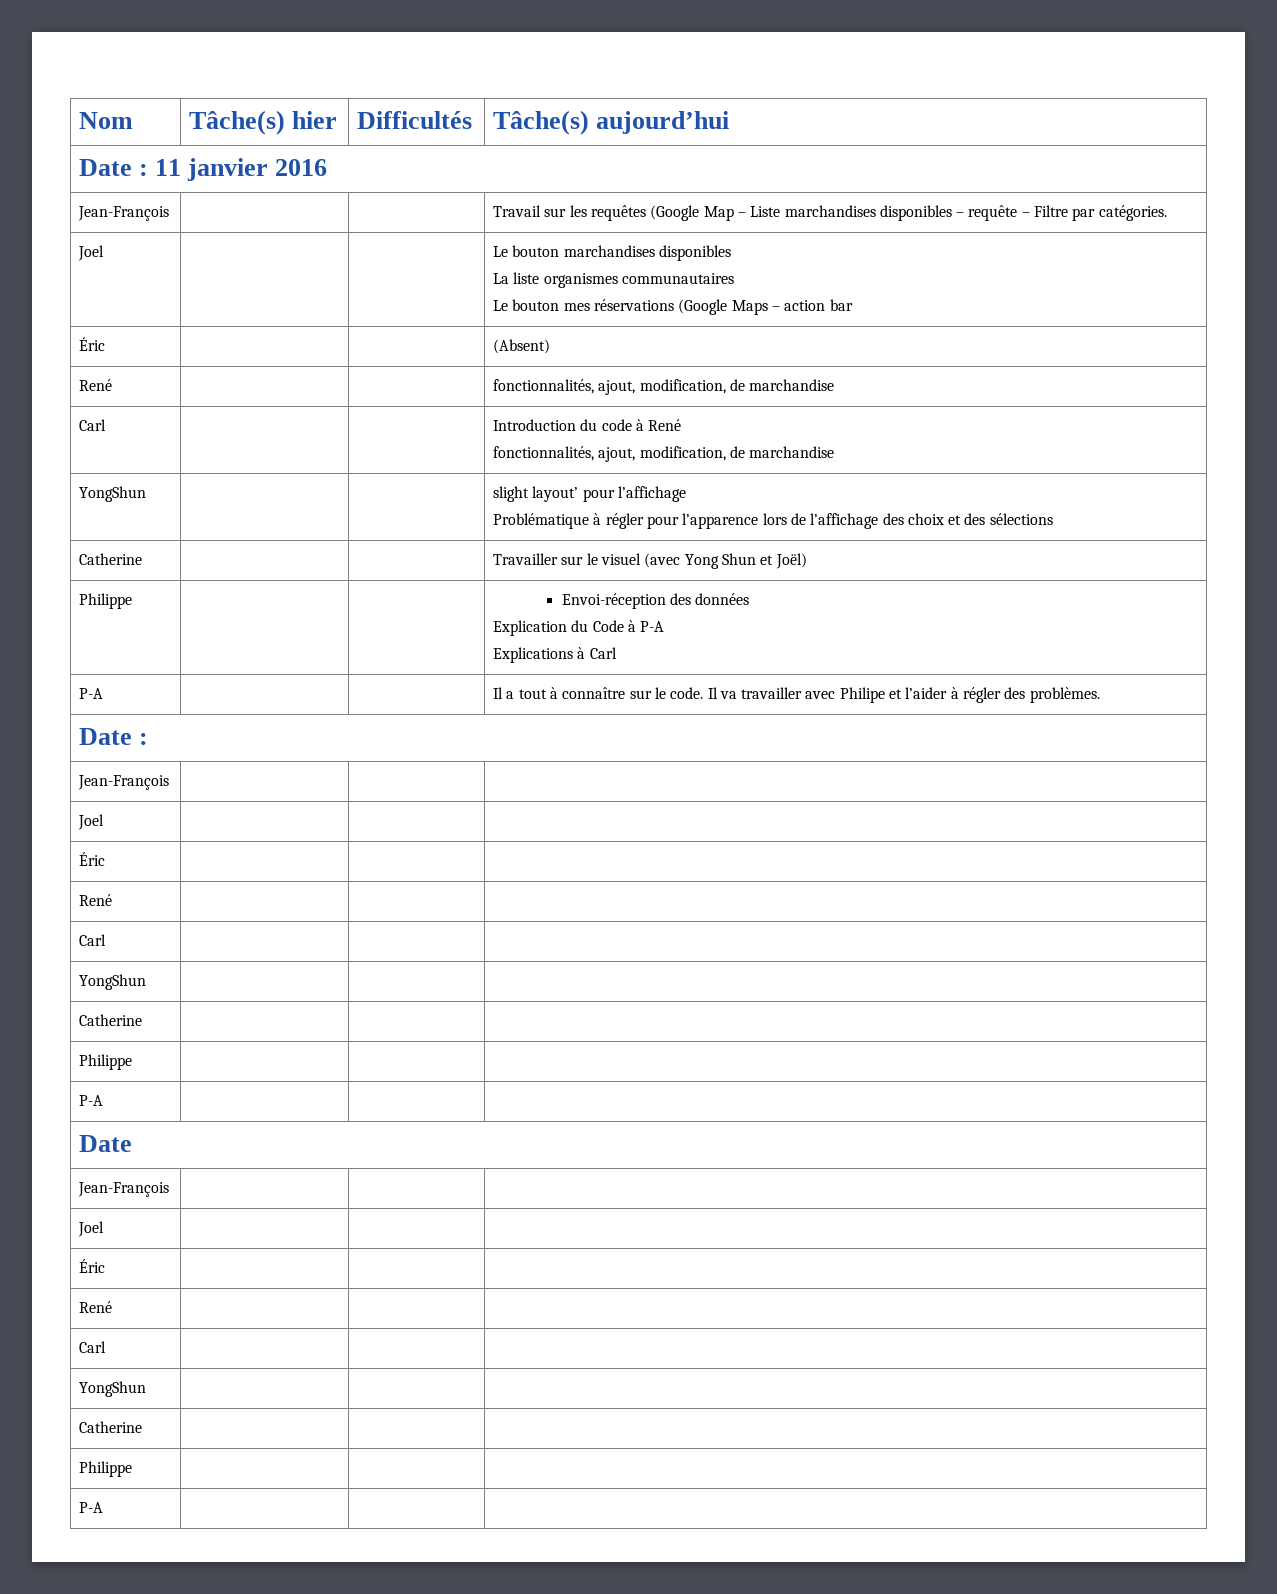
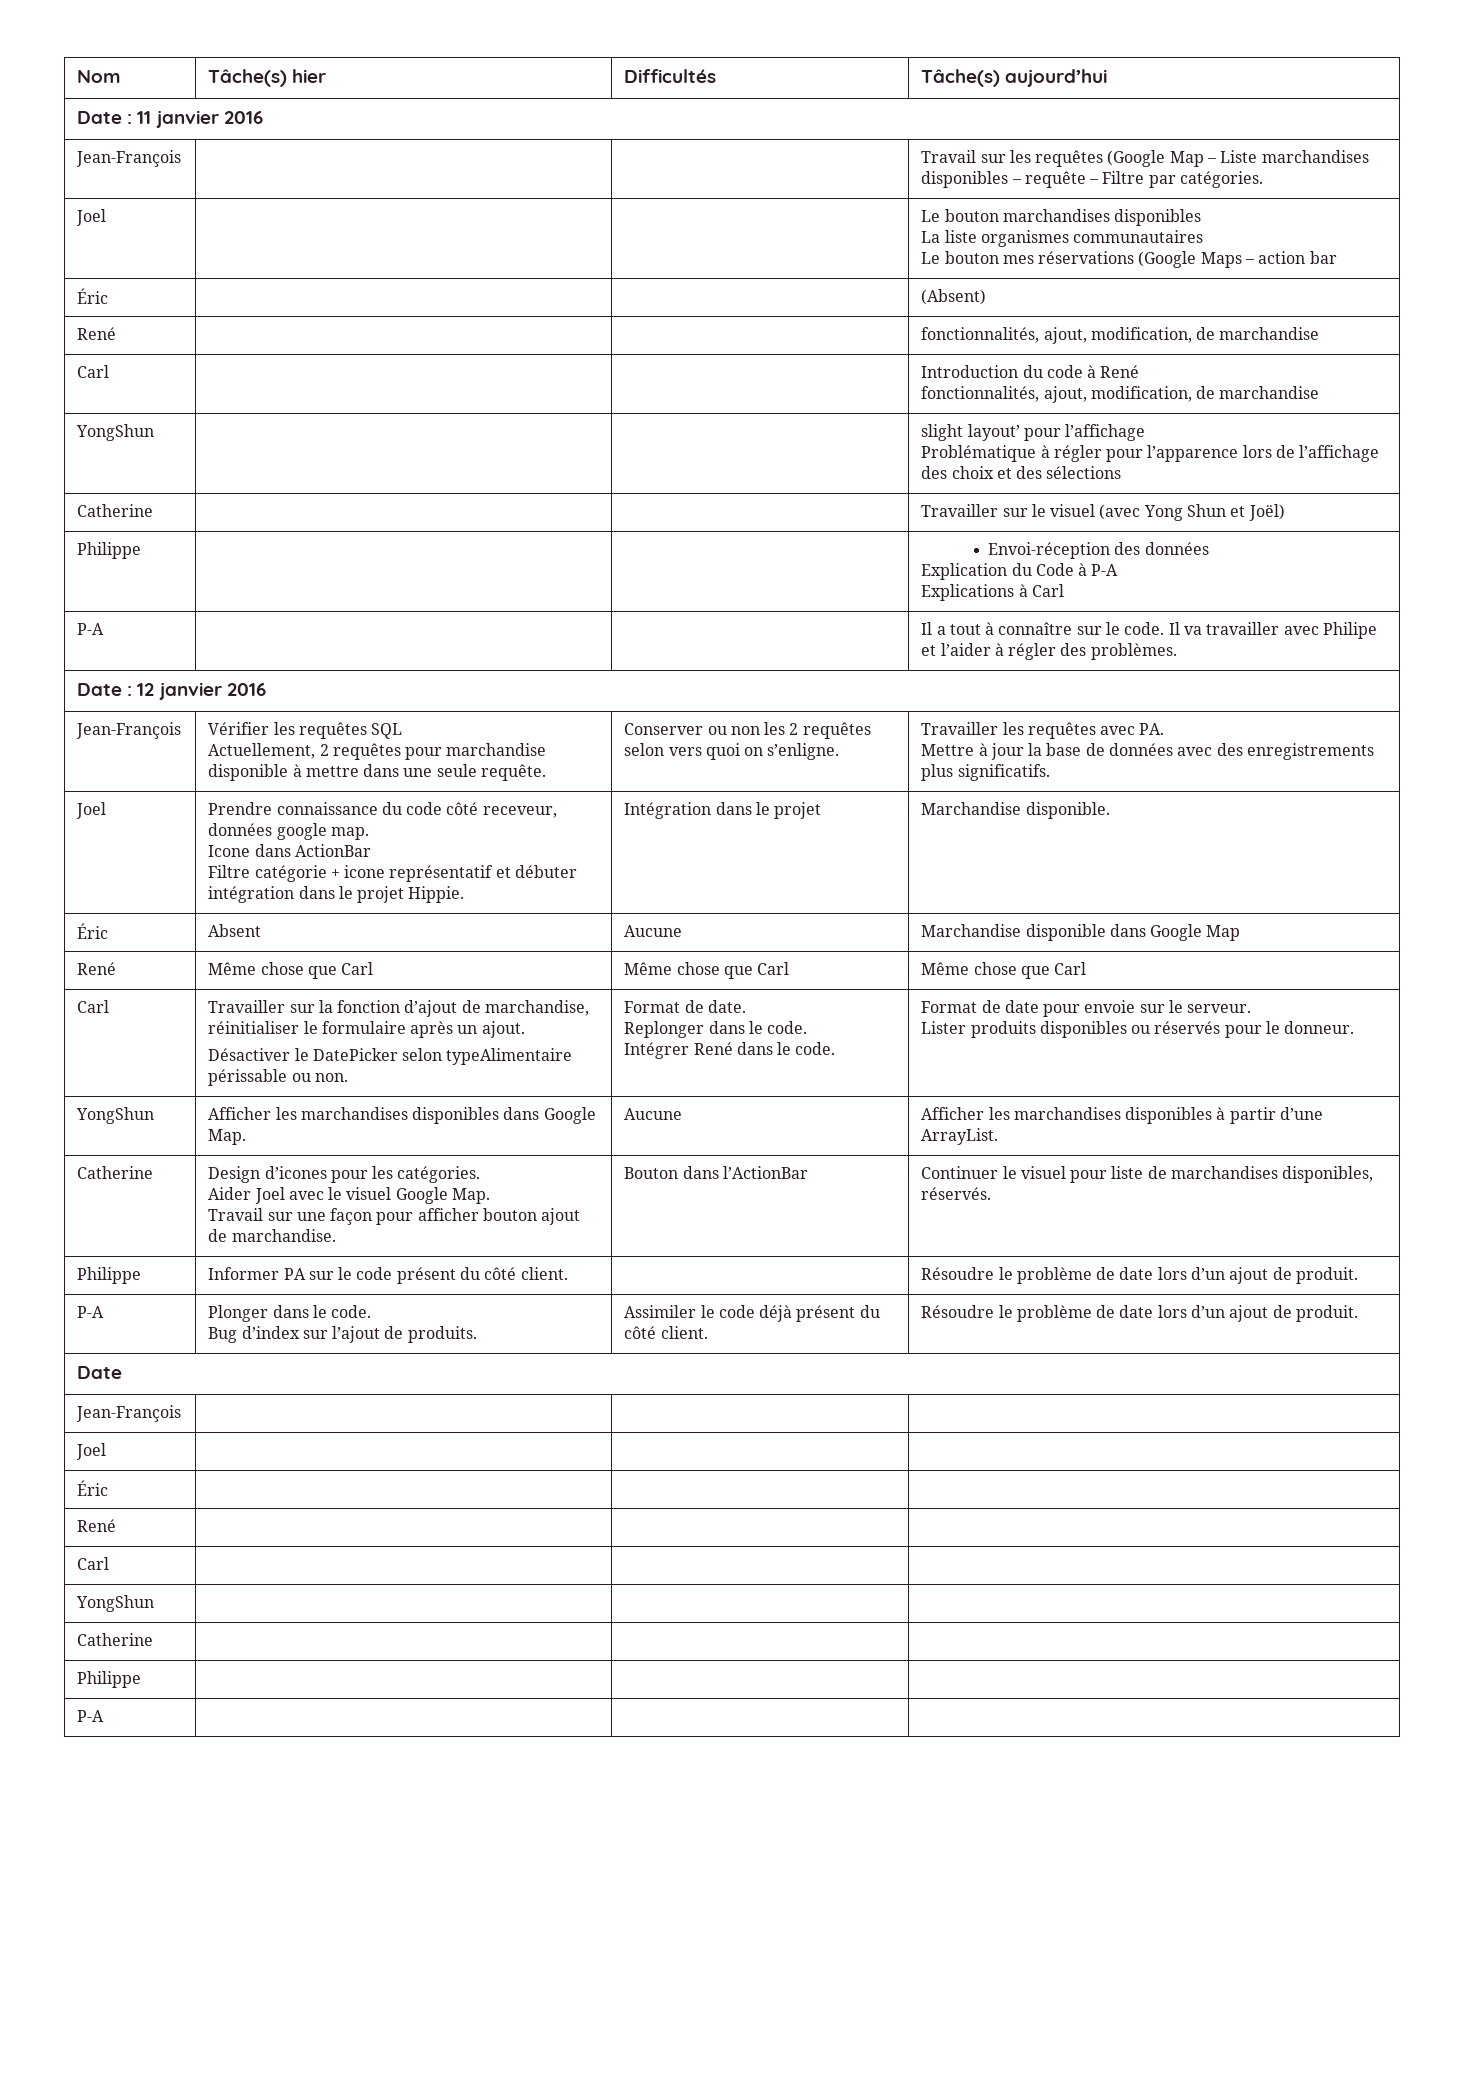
  P-A | | | Il a tout à connaître sur le code. Il va travailler avec Philipe et l’aider à régler des problèmes.
- Date :
- Jean-François | | |
- Joel | | |
- Éric | | |
- René | | |
- Carl | | |
- YongShun | | |
- Catherine | | |
- Philippe | | |
- P-A | | |
+ Date : 12 janvier 2016
+ Jean-François | Vérifier les requêtes SQL
+ Actuellement, 2 requêtes pour marchandise disponible à mettre dans une seule requête. | Conserver ou non les 2 requêtes selon vers quoi on s’enligne. | Travailler les requêtes avec PA.
+ Mettre à jour la base de données avec des enregistrements plus significatifs.
+ Joel | Prendre connaissance du code côté receveur, données google map.
+ Icone dans ActionBar
+ Filtre catégorie + icone représentatif et débuter intégration dans le projet Hippie. | Intégration dans le projet | Marchandise disponible.
+ Éric | Absent | Aucune | Marchandise disponible dans Google Map
+ René | Même chose que Carl | Même chose que Carl | Même chose que Carl
+ Carl | Travailler sur la fonction d’ajout de marchandise, réinitialiser le formulaire après un ajout.
+ Désactiver le DatePicker selon typeAlimentaire périssable ou non. | Format de date.
+ Replonger dans le code.
+ Intégrer René dans le code. | Format de date pour envoie sur le serveur.
+ Lister produits disponibles ou réservés pour le donneur.
+ YongShun | Afficher les marchandises disponibles dans Google Map. | Aucune | Afficher les marchandises disponibles à partir d’une ArrayList.
+ Catherine | Design d’icones pour les catégories.
+ Aider Joel avec le visuel Google Map.
+ Travail sur une façon pour afficher bouton ajout de marchandise. | Bouton dans l’ActionBar | Continuer le visuel pour liste de marchandises disponibles, réservés.
+ Philippe | Informer PA sur le code présent du côté client. | | Résoudre le problème de date lors d’un ajout de produit.
+ P-A | Plonger dans le code.
+ Bug d’index sur l’ajout de produits. | Assimiler le code déjà présent du côté client. | Résoudre le problème de date lors d’un ajout de produit.

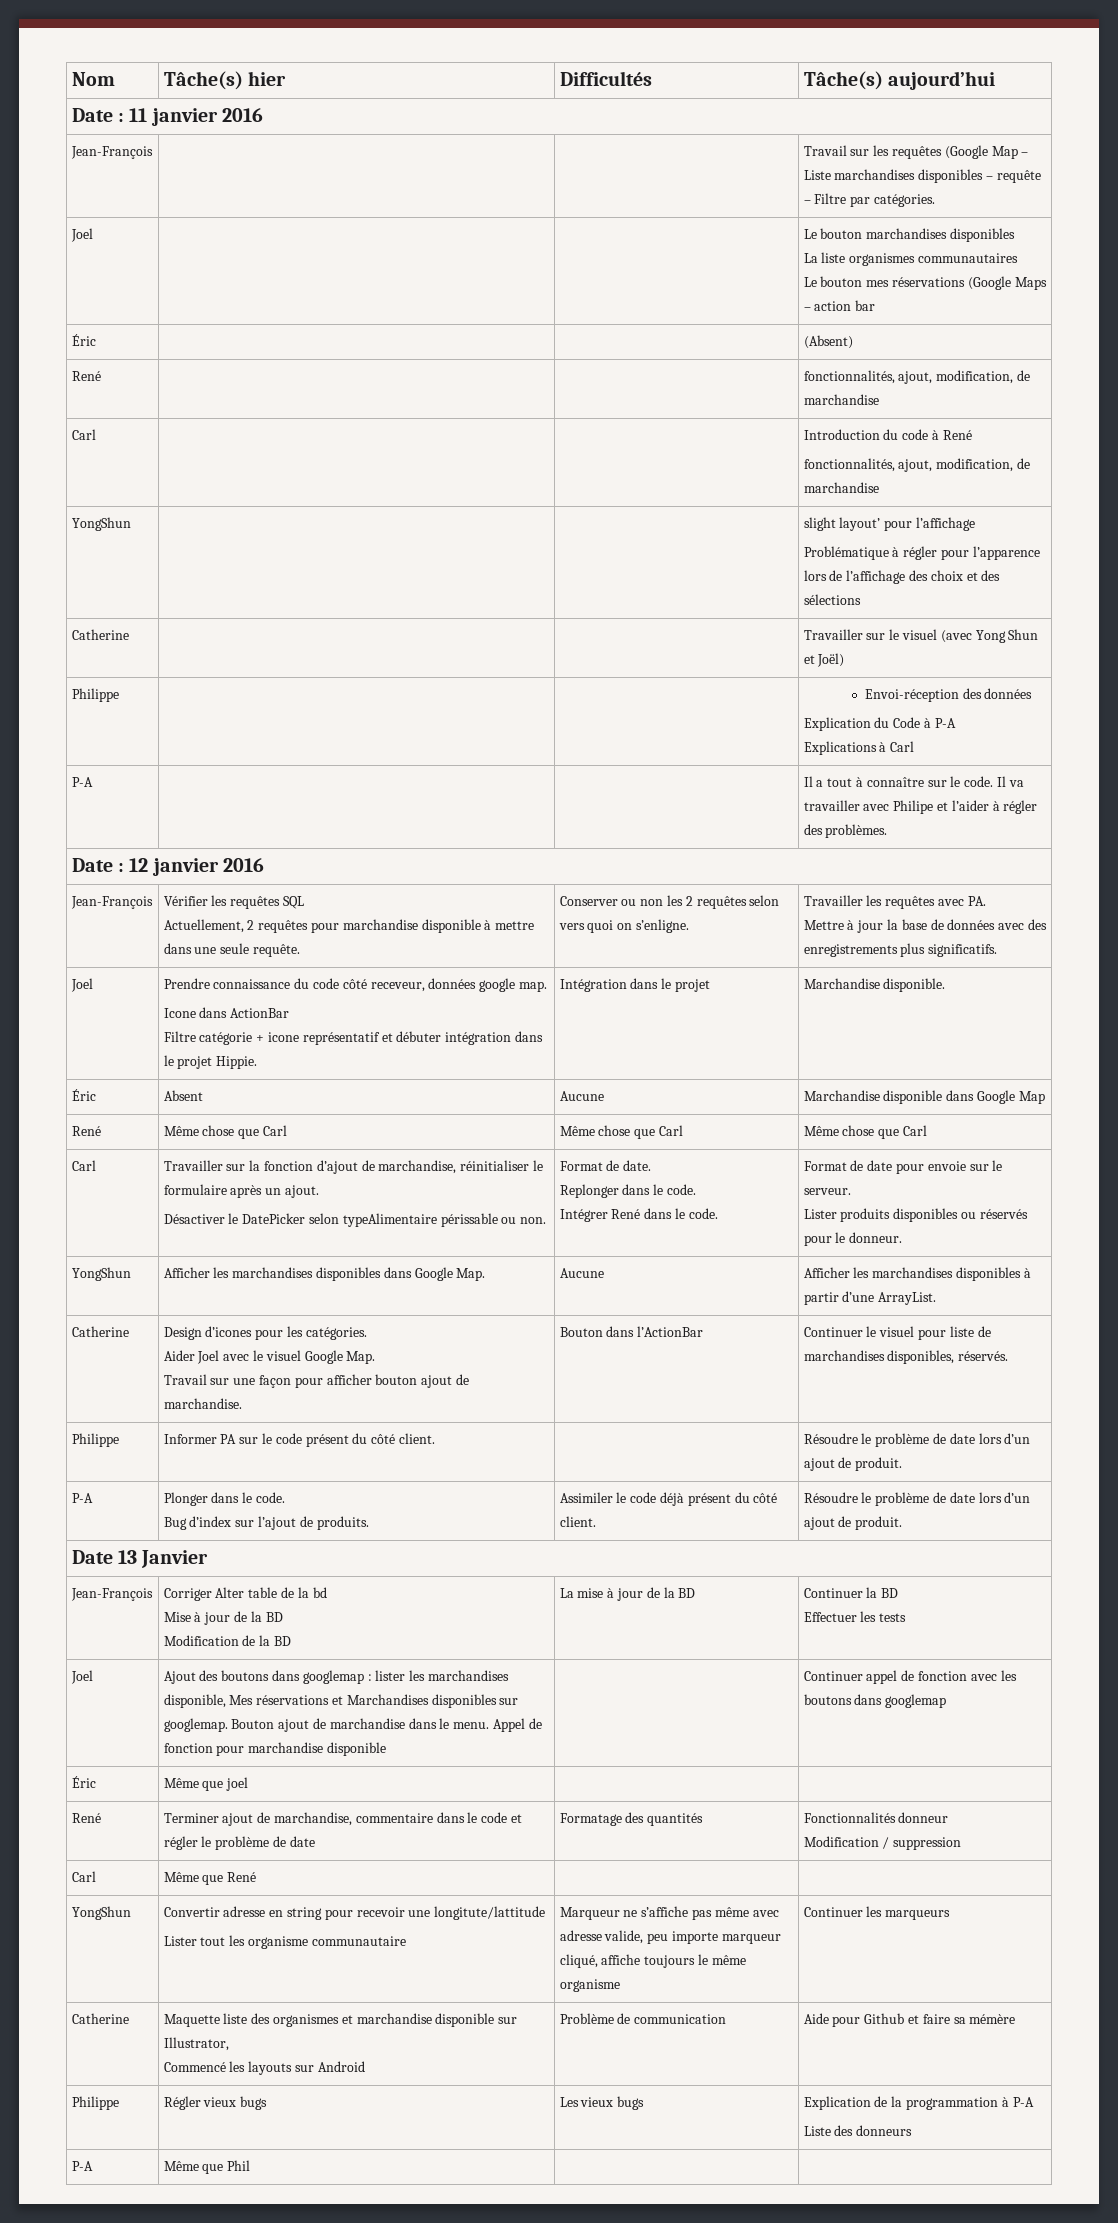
  P-A | Plonger dans le code.
  Bug d’index sur l’ajout de produits. | Assimiler le code déjà présent du côté client. | Résoudre le problème de date lors d’un ajout de produit.
- Date
- Jean-François | | |
- Joel | | |
- Éric | | |
- René | | |
- Carl | | |
- YongShun | | |
- Catherine | | |
- Philippe | | |
- P-A | | |
+ Date 13 Janvier
+ Jean-François | Corriger Alter table de la bd
+ Mise à jour de la BD
+ Modification de la BD | La mise à jour de la BD | Continuer la BD
+ Effectuer les tests
+ Joel | Ajout des boutons dans googlemap : lister les marchandises disponible, Mes réservations et Marchandises disponibles sur googlemap. Bouton ajout de marchandise dans le menu. Appel de fonction pour marchandise disponible | | Continuer appel de fonction avec les boutons dans googlemap
+ Éric | Même que joel | |
+ René | Terminer ajout de marchandise, commentaire dans le code et régler le problème de date | Formatage des quantités | Fonctionnalités donneur
+ Modification / suppression
+ Carl | Même que René | |
+ YongShun | Convertir adresse en string pour recevoir une longitute/lattitude
+ Lister tout les organisme communautaire | Marqueur ne s’affiche pas même avec adresse valide, peu importe marqueur cliqué, affiche toujours le même organisme | Continuer les marqueurs
+ Catherine | Maquette liste des organismes et marchandise disponible sur Illustrator,
+ Commencé les layouts sur Android | Problème de communication | Aide pour Github et faire sa mémère
+ Philippe | Régler vieux bugs | Les vieux bugs | Explication de la programmation à P-A
+ Liste des donneurs
+ P-A | Même que Phil | |

